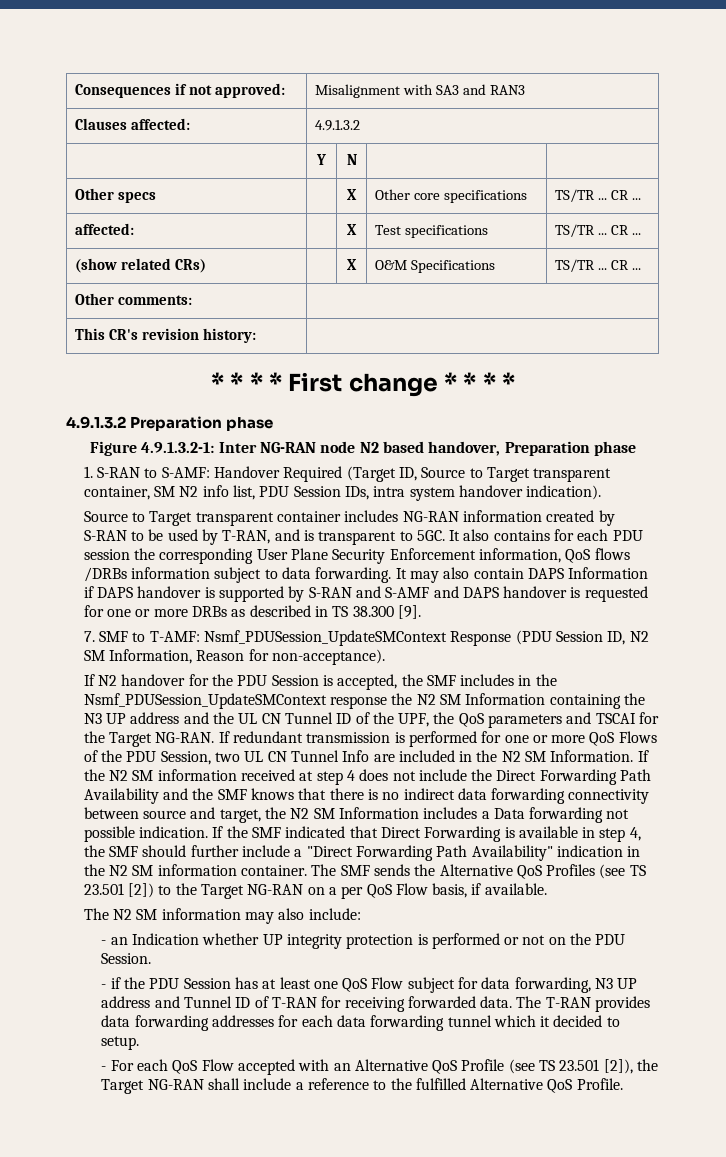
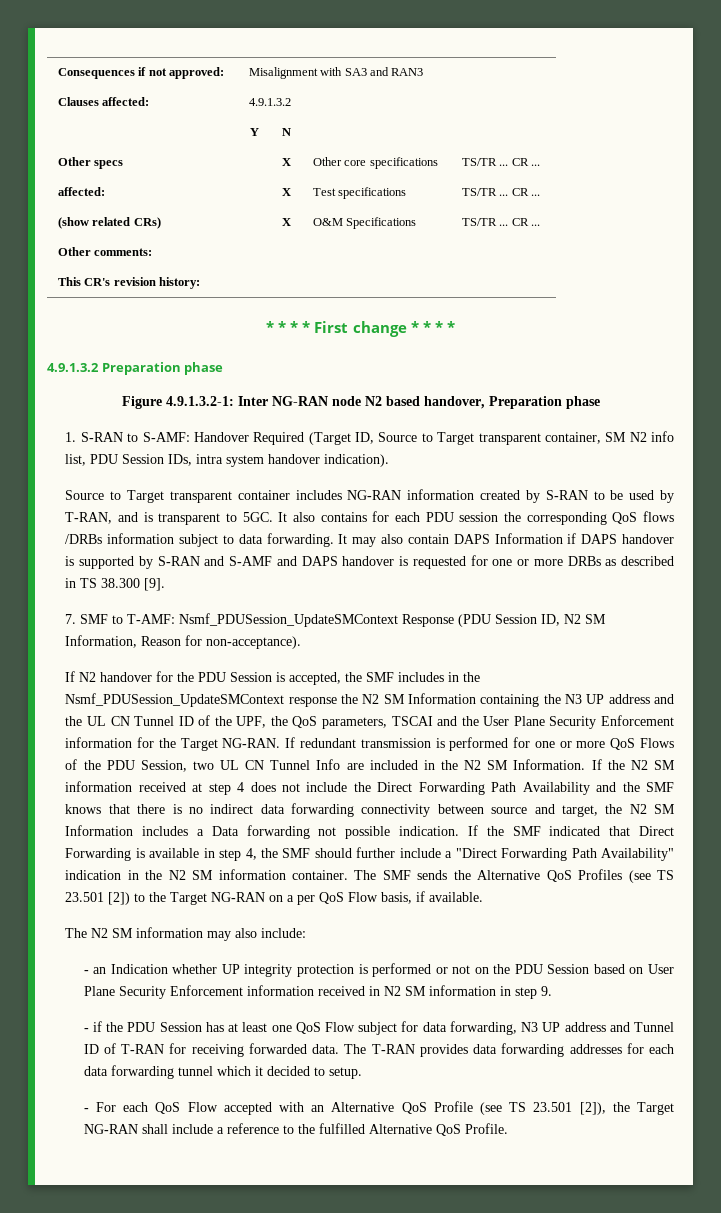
- It also contains for each PDU session the corresponding User Plane Security Enforcement information, QoS flows /DRBs information subject to data forwarding.
+ It also contains for each PDU session the corresponding QoS flows /DRBs information subject to data forwarding.
- If N2 handover for the PDU Session is accepted, the SMF includes in the Nsmf_PDUSession_UpdateSMContext response the N2 SM Information containing the N3 UP address and the UL CN Tunnel ID of the UPF, the QoS parameters and TSCAI for the Target NG-RAN.
+ If N2 handover for the PDU Session is accepted, the SMF includes in the Nsmf_PDUSession_UpdateSMContext response the N2 SM Information containing the N3 UP address and the UL CN Tunnel ID of the UPF, the QoS parameters, TSCAI and the User Plane Security Enforcement information for the Target NG-RAN.
- - an Indication whether UP integrity protection is performed or not on the PDU Session.
+ - an Indication whether UP integrity protection is performed or not on the PDU Session based on User Plane Security Enforcement information received in N2 SM information in step 9.

